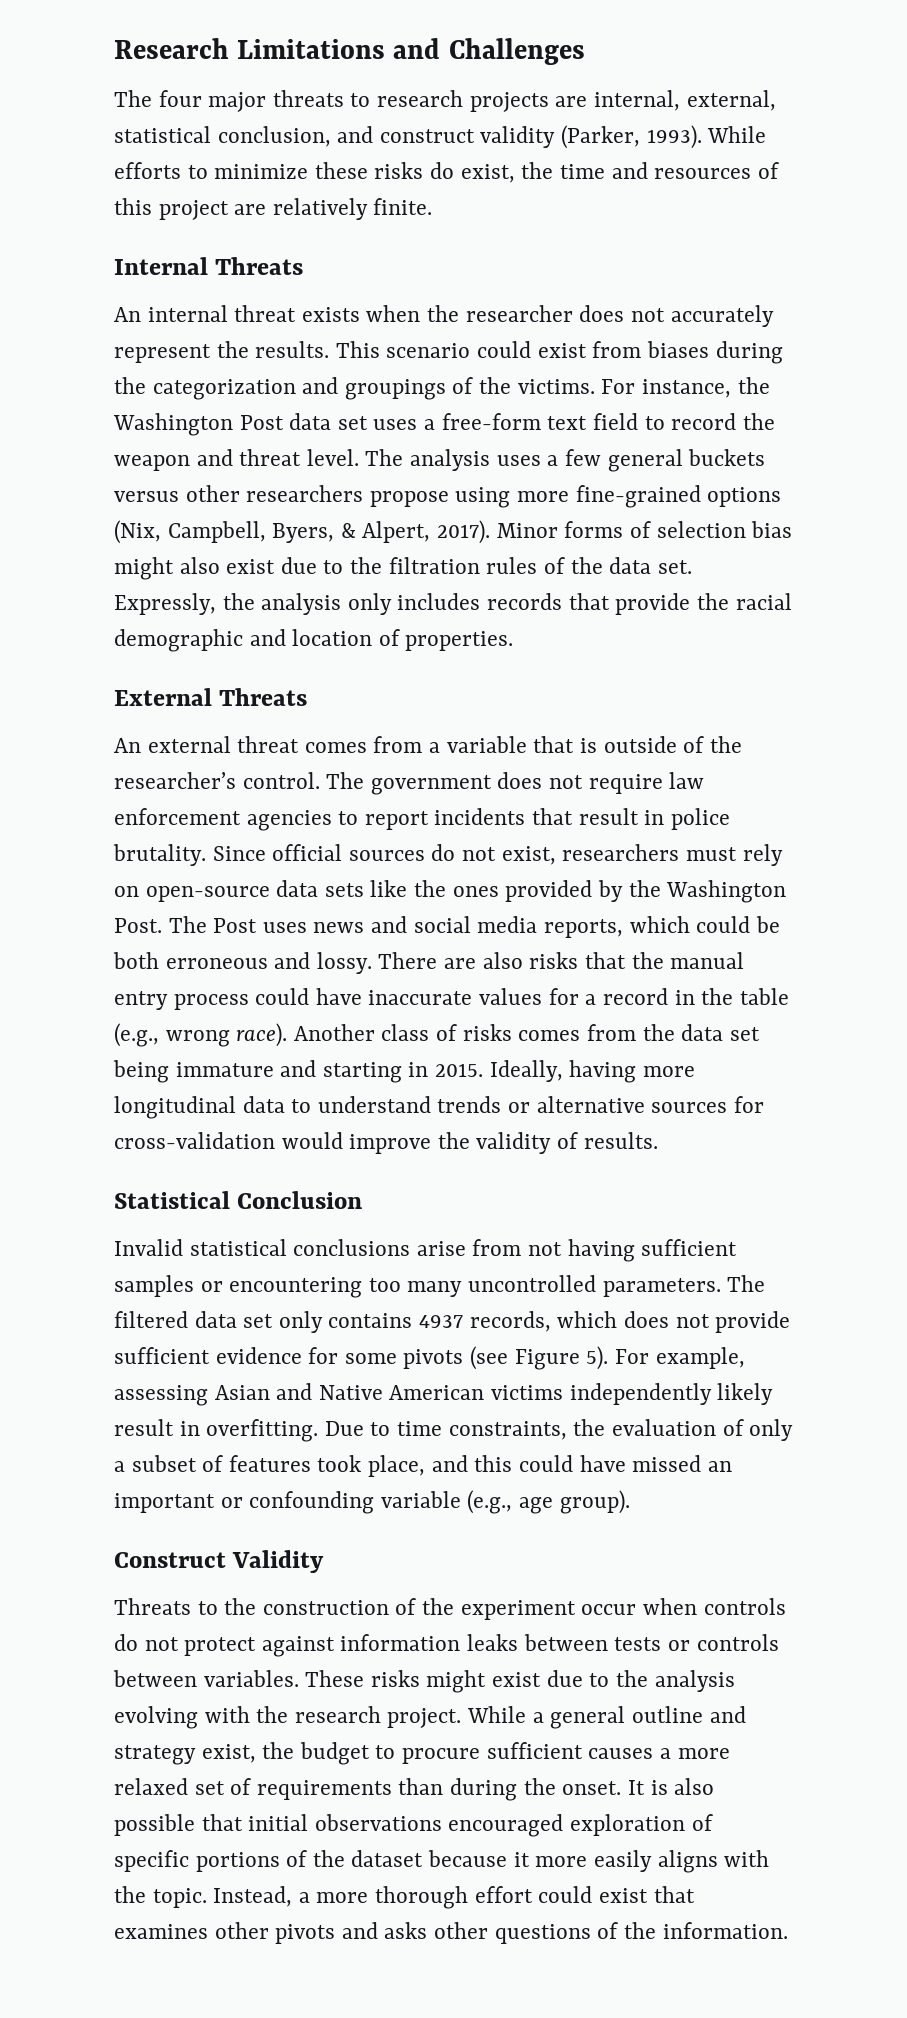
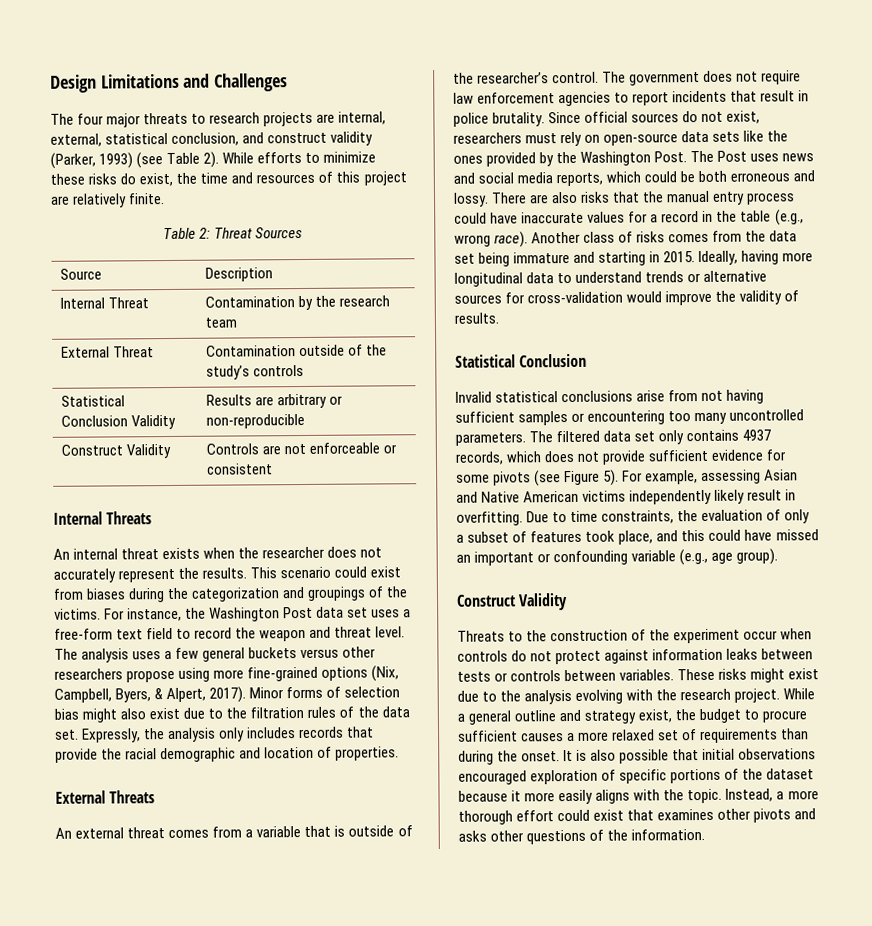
- Research Limitations and Challenges
+ Design Limitations and Challenges
- The four major threats to research projects are internal, external, statistical conclusion, and construct validity (Parker, 1993).
+ The four major threats to research projects are internal, external, statistical conclusion, and construct validity (Parker, 1993) (see Table 2).
+ Table 2: Threat Sources
+ Source | Description
+ Internal Threat | Contamination by the research team
+ External Threat | Contamination outside of the study’s controls
+ Statistical Conclusion Validity | Results are arbitrary or non-reproducible
+ Construct Validity | Controls are not enforceable or consistent

